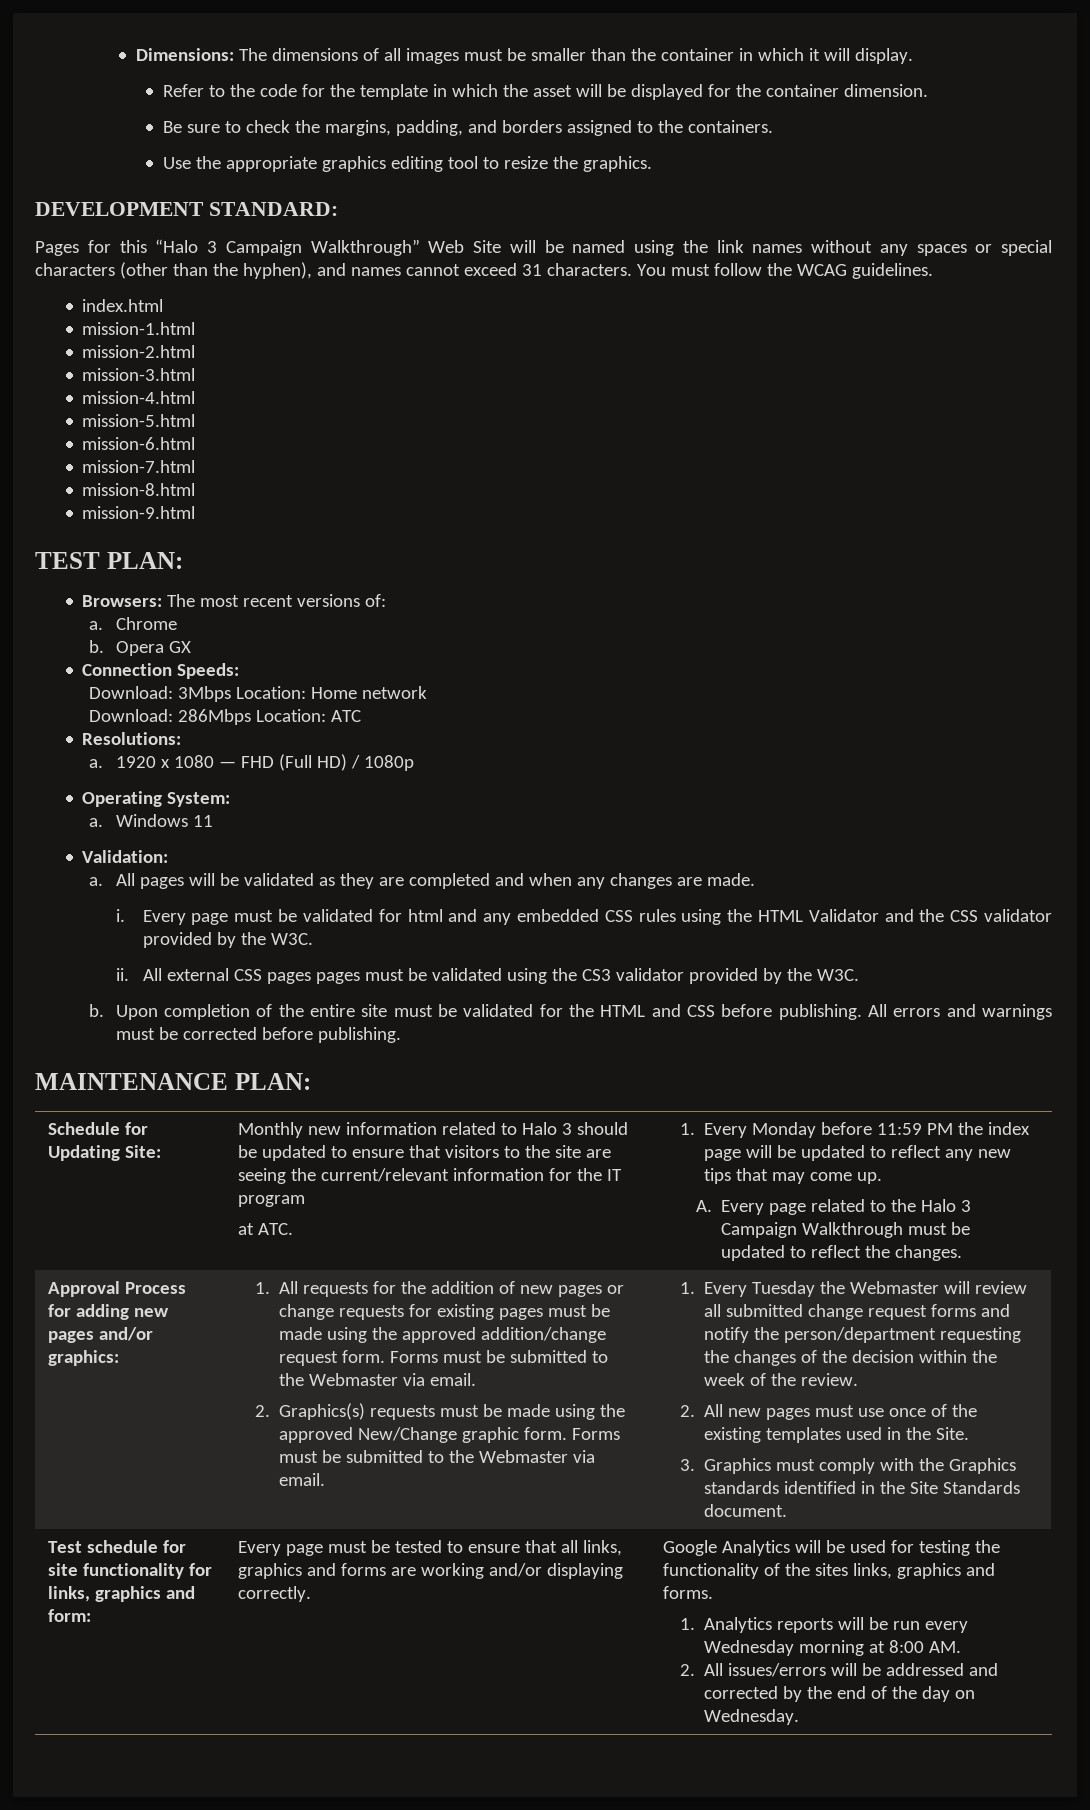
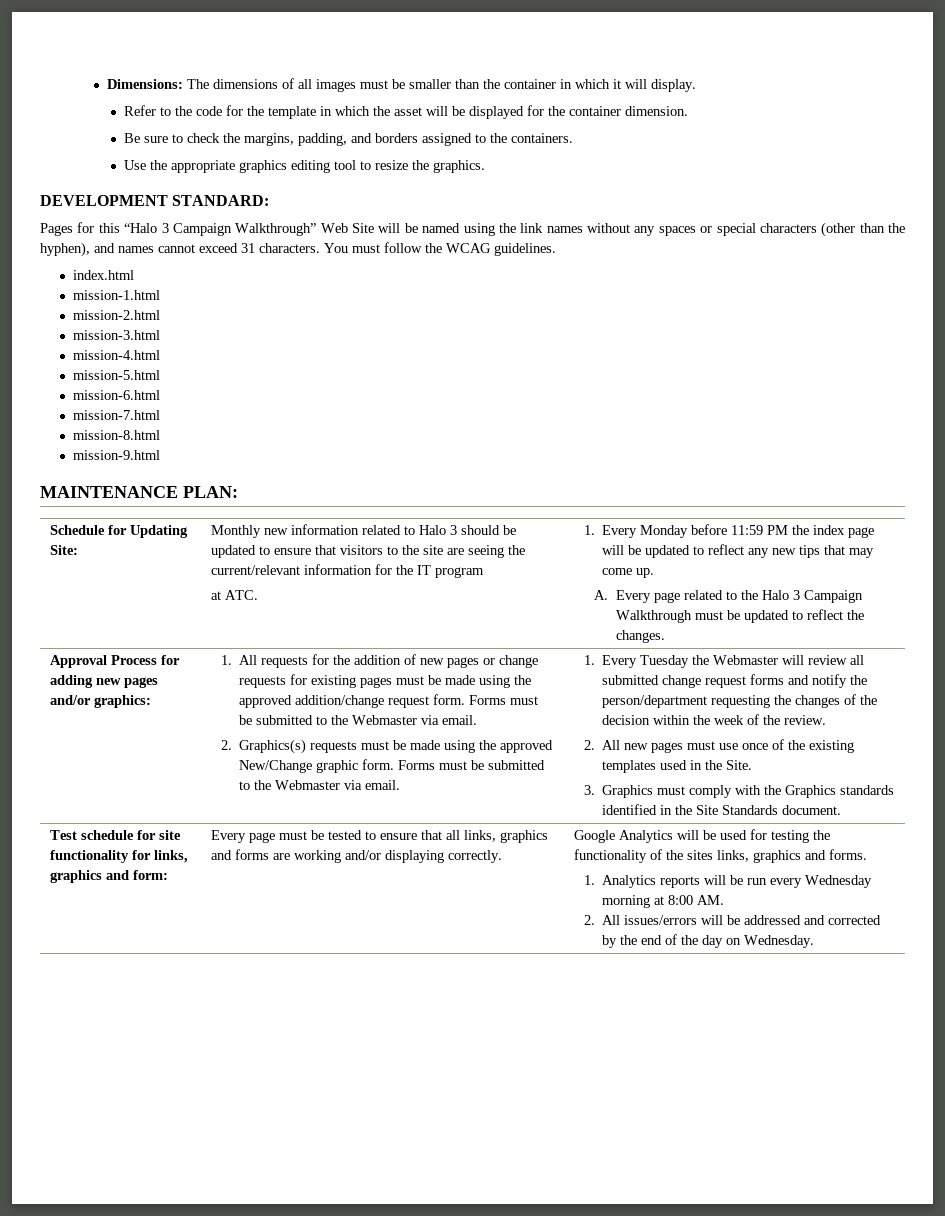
- TEST PLAN:
- Browsers: The most recent versions of:
- a. Chrome
- b. Opera GX
- Connection Speeds:
- Download: 3Mbps Location: Home network
- Download: 286Mbps Location: ATC
- Resolutions:
- a. 1920 x 1080 — FHD (Full HD) / 1080p
- Operating System:
- a. Windows 11
- Validation:
- a. All pages will be validated as they are completed and when any changes are made.
- i. Every page must be validated for html and any embedded CSS rules using the HTML Validator and the CSS validator provided by the W3C.
- ii. All external CSS pages pages must be validated using the CS3 validator provided by the W3C.
- b. Upon completion of the entire site must be validated for the HTML and CSS before publishing. All errors and warnings must be corrected before publishing.

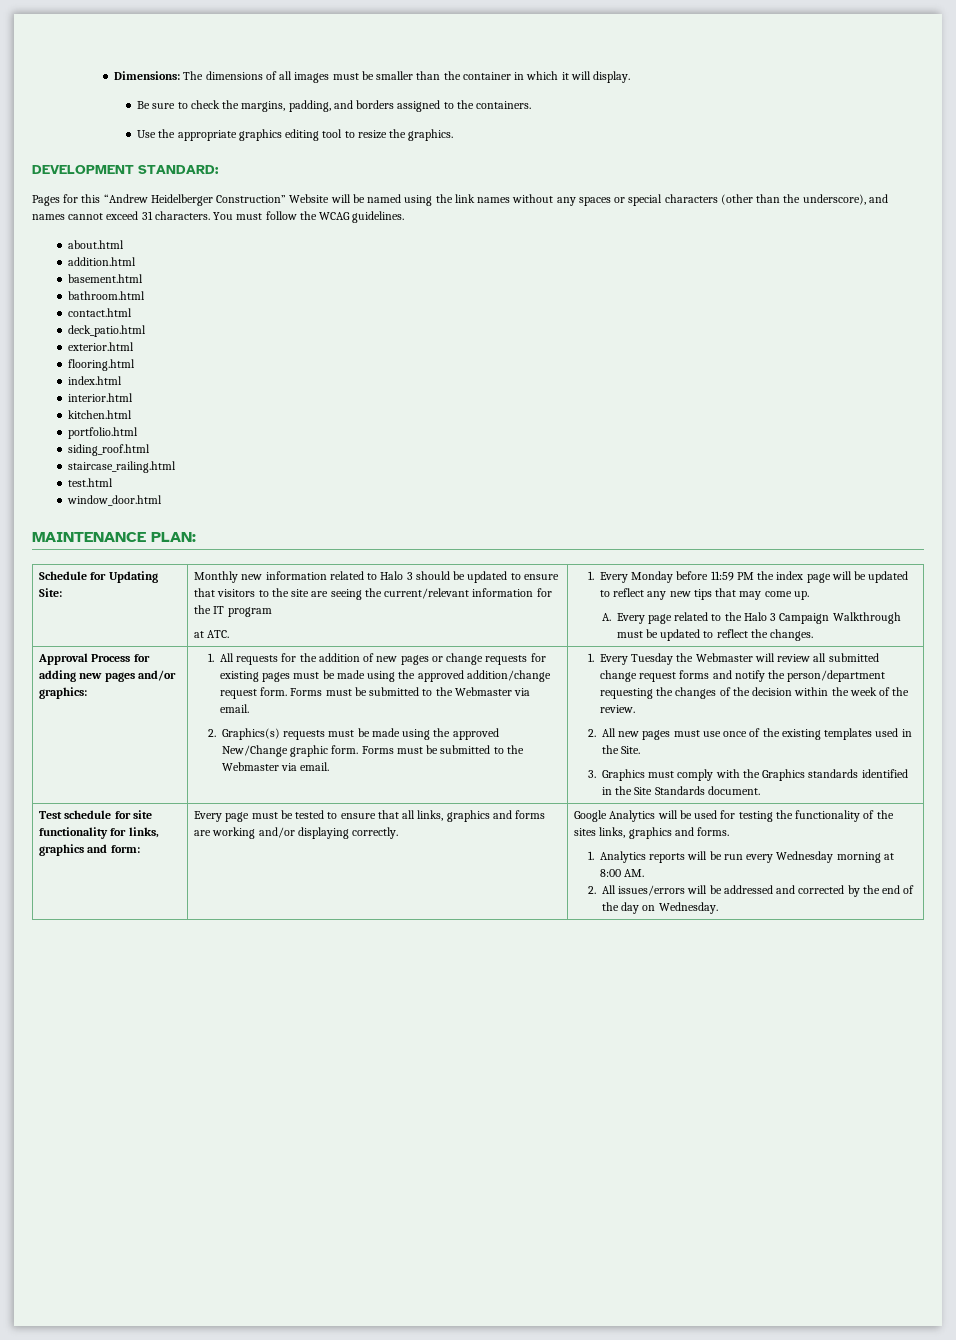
- Refer to the code for the template in which the asset will be displayed for the container dimension.
- Pages for this “Halo 3 Campaign Walkthrough” Web Site will be named using the link names without any spaces or special characters (other than the hyphen), and names cannot exceed 31 characters.
+ Pages for this “Andrew Heidelberger Construction” Website will be named using the link names without any spaces or special characters (other than the underscore), and names cannot exceed 31 characters.
+ about.html
+ addition.html
+ basement.html
+ bathroom.html
+ contact.html
+ deck_patio.html
+ exterior.html
+ flooring.html
  index.html
- mission-1.html
- mission-2.html
- mission-3.html
- mission-4.html
- mission-5.html
- mission-6.html
- mission-7.html
- mission-8.html
- mission-9.html
+ interior.html
+ kitchen.html
+ portfolio.html
+ siding_roof.html
+ staircase_railing.html
+ test.html
+ window_door.html

